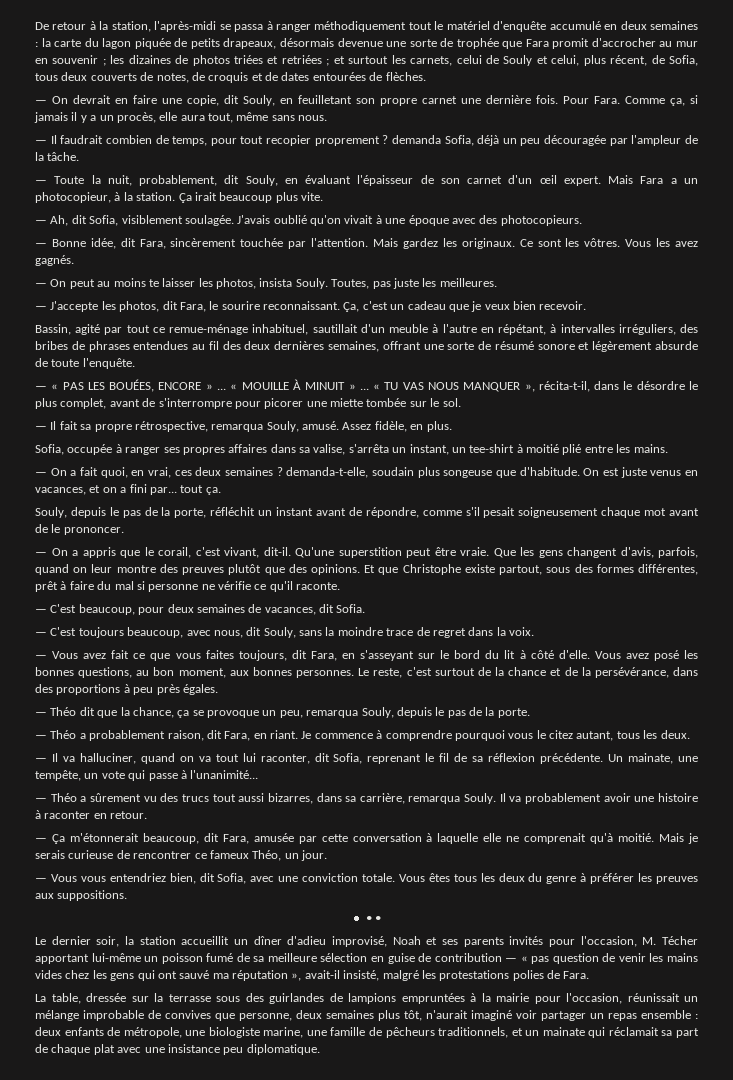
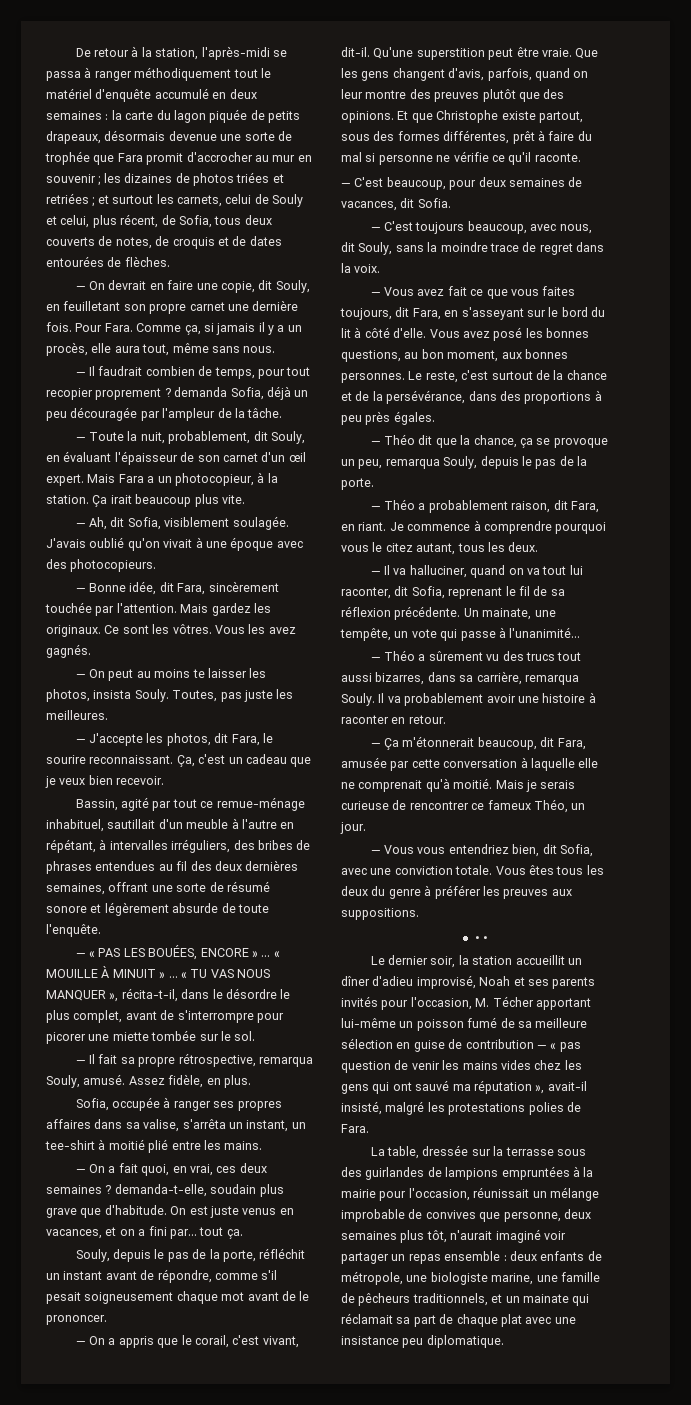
- — On a fait quoi, en vrai, ces deux semaines ? demanda-t-elle, soudain plus songeuse que d'habitude.
+ — On a fait quoi, en vrai, ces deux semaines ? demanda-t-elle, soudain plus grave que d'habitude.

